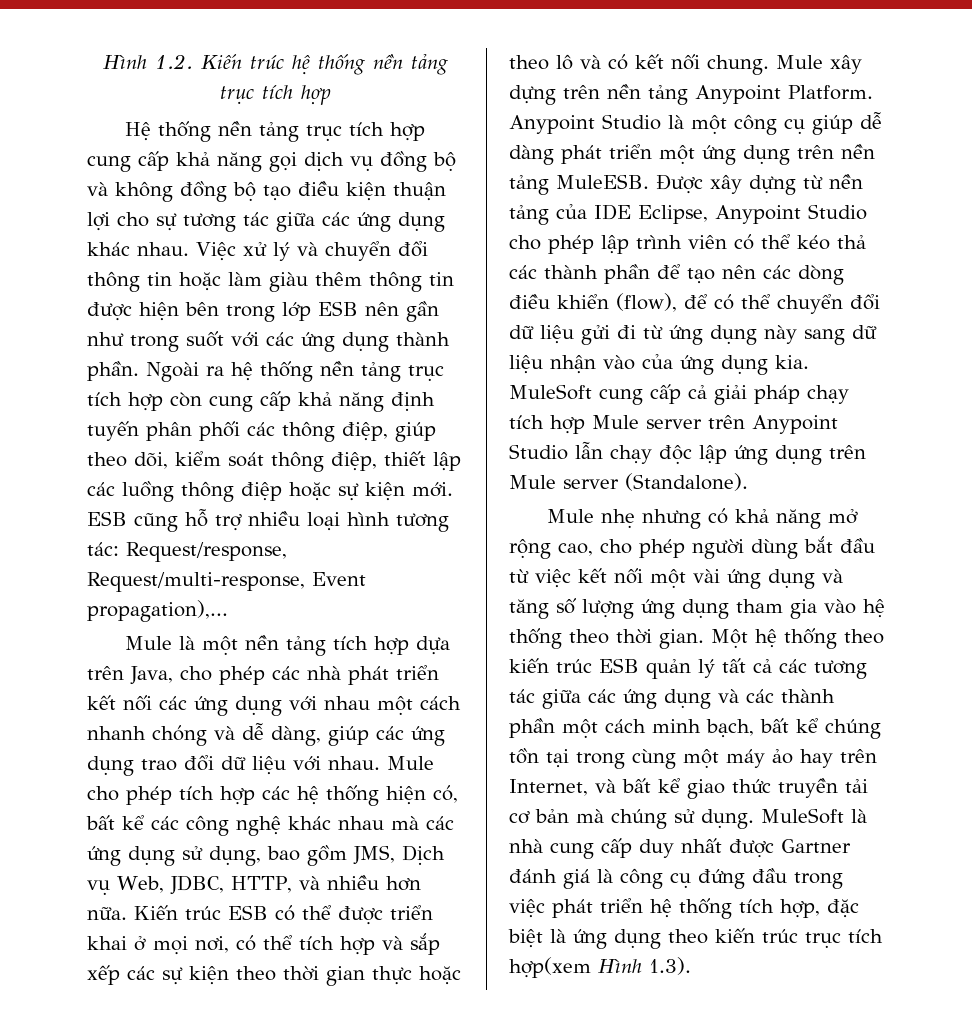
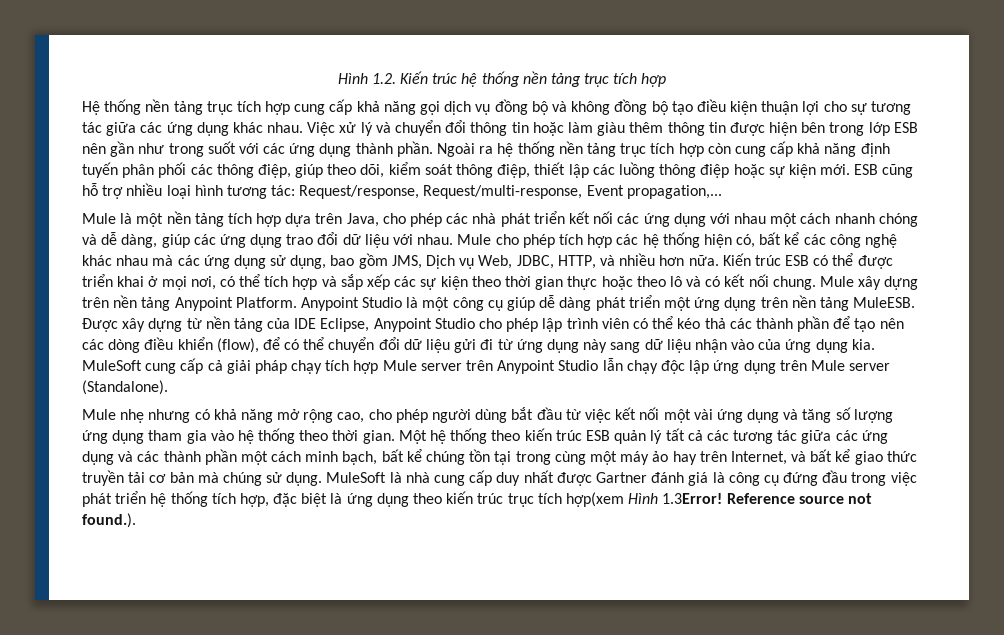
- ESB cũng hỗ trợ nhiều loại hình tương tác: Request/response, Request/multi-response, Event propagation),...
+ ESB cũng hỗ trợ nhiều loại hình tương tác: Request/response, Request/multi-response, Event propagation,...
- MuleSoft là nhà cung cấp duy nhất được Gartner đánh giá là công cụ đứng đầu trong việc phát triển hệ thống tích hợp, đặc biệt là ứng dụng theo kiến trúc trục tích hợp(xem Hình 1.3).
+ MuleSoft là nhà cung cấp duy nhất được Gartner đánh giá là công cụ đứng đầu trong việc phát triển hệ thống tích hợp, đặc biệt là ứng dụng theo kiến trúc trục tích hợp(xem Hình 1.3Error! Reference source not found.).

